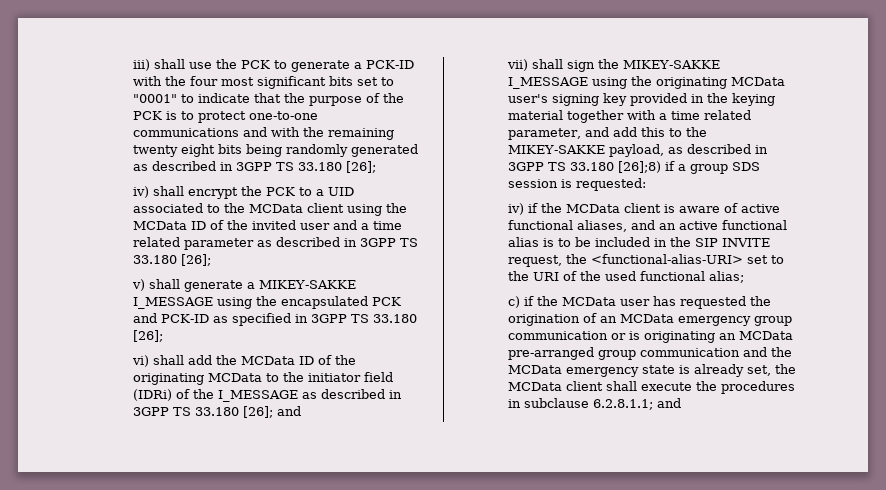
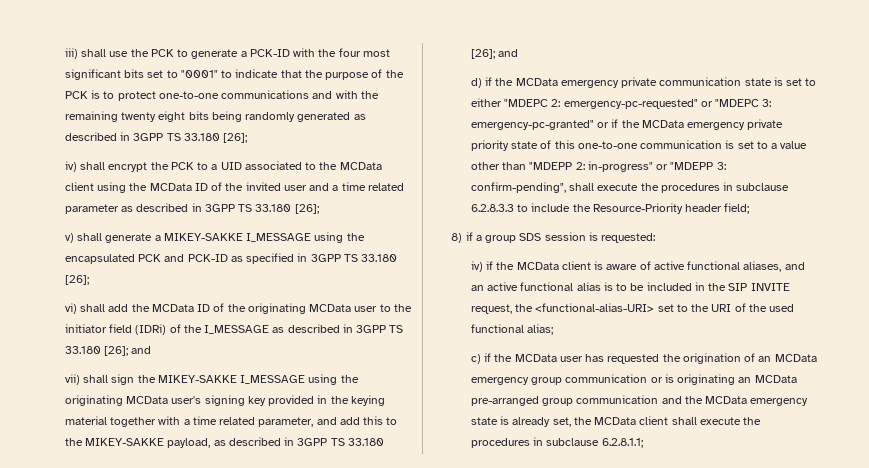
- vi) shall add the MCData ID of the originating MCData to the initiator field (IDRi) of the I_MESSAGE as described in 3GPP TS 33.180 [26]; and
+ vi) shall add the MCData ID of the originating MCData user to the initiator field (IDRi) of the I_MESSAGE as described in 3GPP TS 33.180 [26]; and
- vii) shall sign the MIKEY-SAKKE I_MESSAGE using the originating MCData user's signing key provided in the keying material together with a time related parameter, and add this to the MIKEY-SAKKE payload, as described in 3GPP TS 33.180 [26];8) if a group SDS session is requested:
+ vii) shall sign the MIKEY-SAKKE I_MESSAGE using the originating MCData user's signing key provided in the keying material together with a time related parameter, and add this to the MIKEY-SAKKE payload, as described in 3GPP TS 33.180 [26]; and
+ d) if the MCData emergency private communication state is set to either "MDEPC 2: emergency-pc-requested" or "MDEPC 3: emergency-pc-granted" or if the MCData emergency private priority state of this one-to-one communication is set to a value other than "MDEPP 2: in-progress" or "MDEPP 3: confirm-pending", shall execute the procedures in subclause 6.2.8.3.3 to include the Resource-Priority header field;
+ 8) if a group SDS session is requested:
- c) if the MCData user has requested the origination of an MCData emergency group communication or is originating an MCData pre-arranged group communication and the MCData emergency state is already set, the MCData client shall execute the procedures in subclause 6.2.8.1.1; and
+ c) if the MCData user has requested the origination of an MCData emergency group communication or is originating an MCData pre-arranged group communication and the MCData emergency state is already set, the MCData client shall execute the procedures in subclause 6.2.8.1.1;

